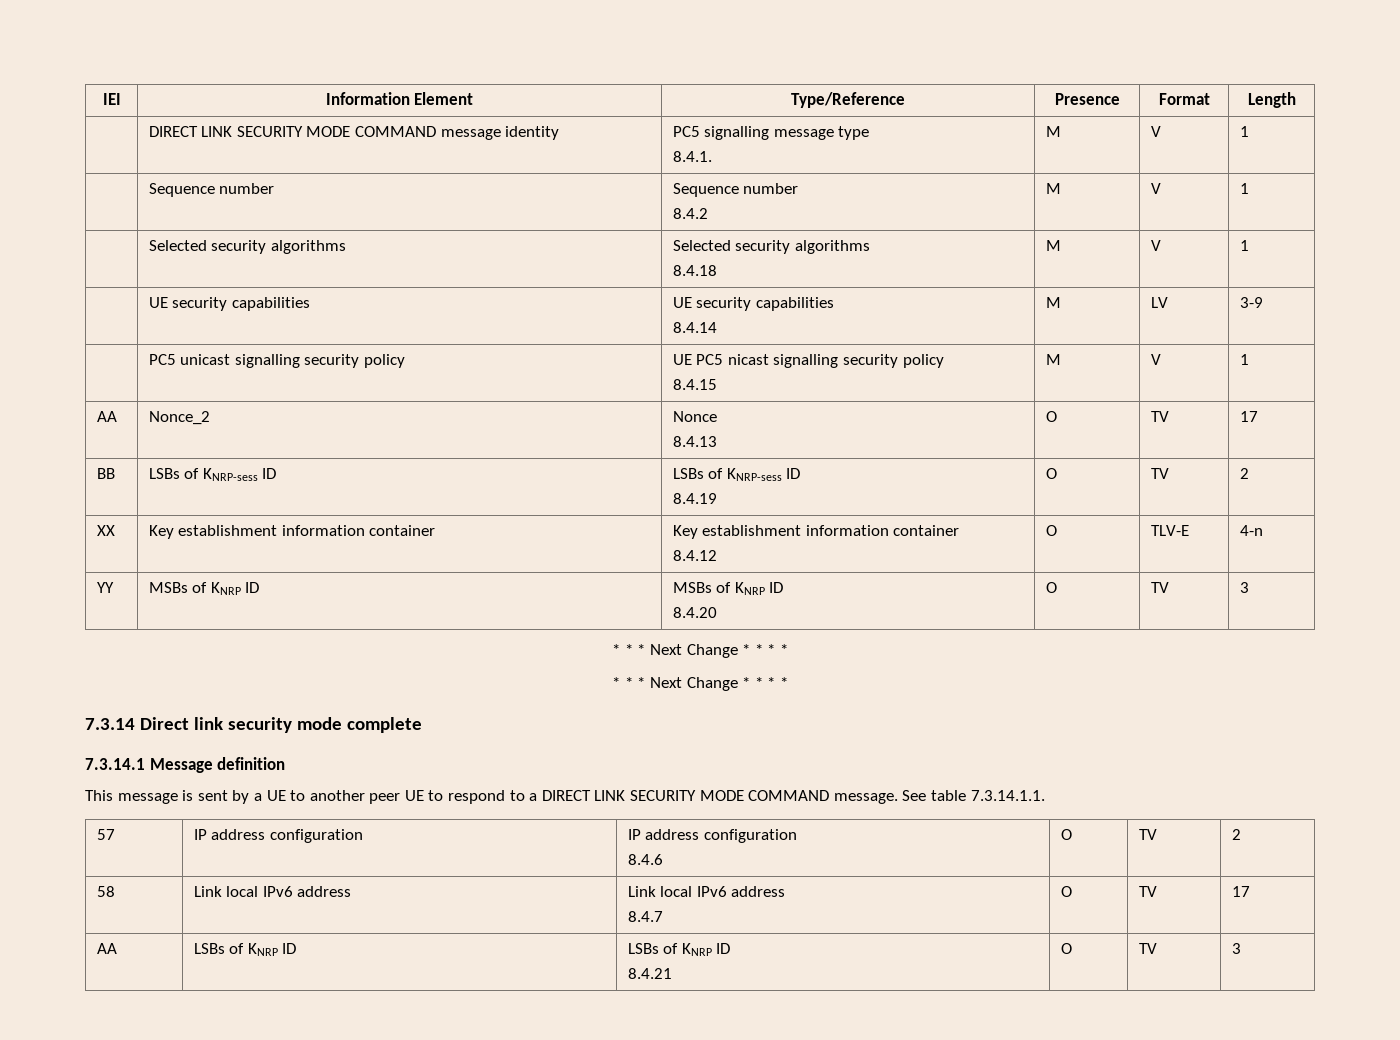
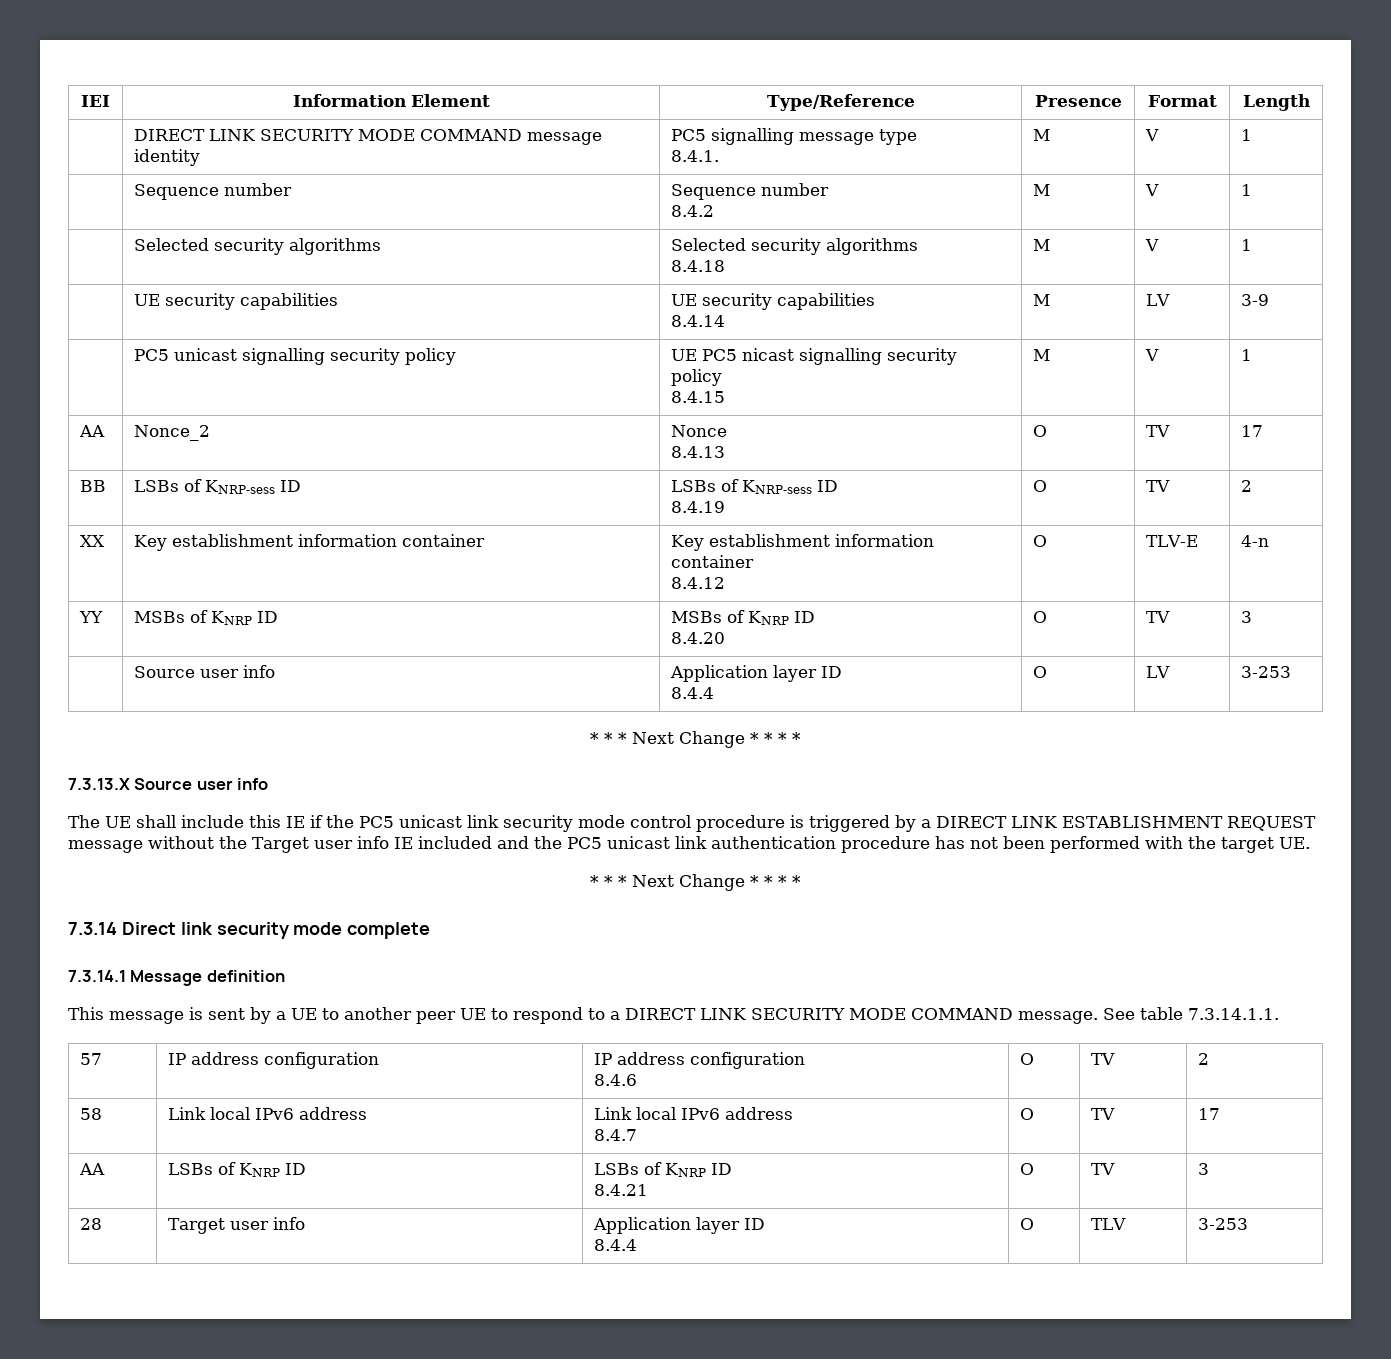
  YY | MSBs of KNRP ID | MSBs of KNRP ID
  8.4.20 | O | TV | 3
+ | Source user info | Application layer ID
+ 8.4.4 | O | LV | 3-253
  * * * Next Change * * * *
+ 7.3.13.X Source user info
+ The UE shall include this IE if the PC5 unicast link security mode control procedure is triggered by a DIRECT LINK ESTABLISHMENT REQUEST message without the Target user info IE included and the PC5 unicast link authentication procedure has not been performed with the target UE.
+ 28 | Target user info | Application layer ID
+ 8.4.4 | O | TLV | 3-253

